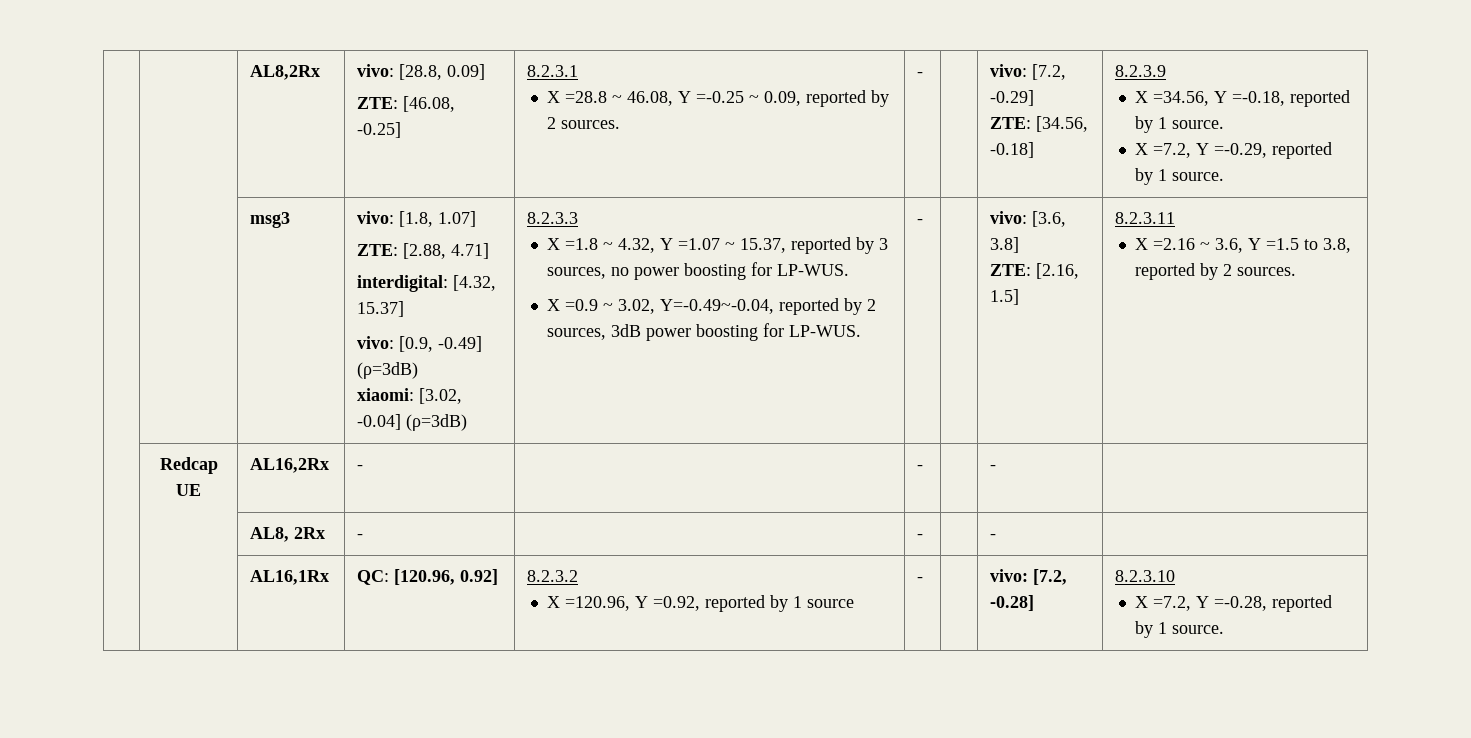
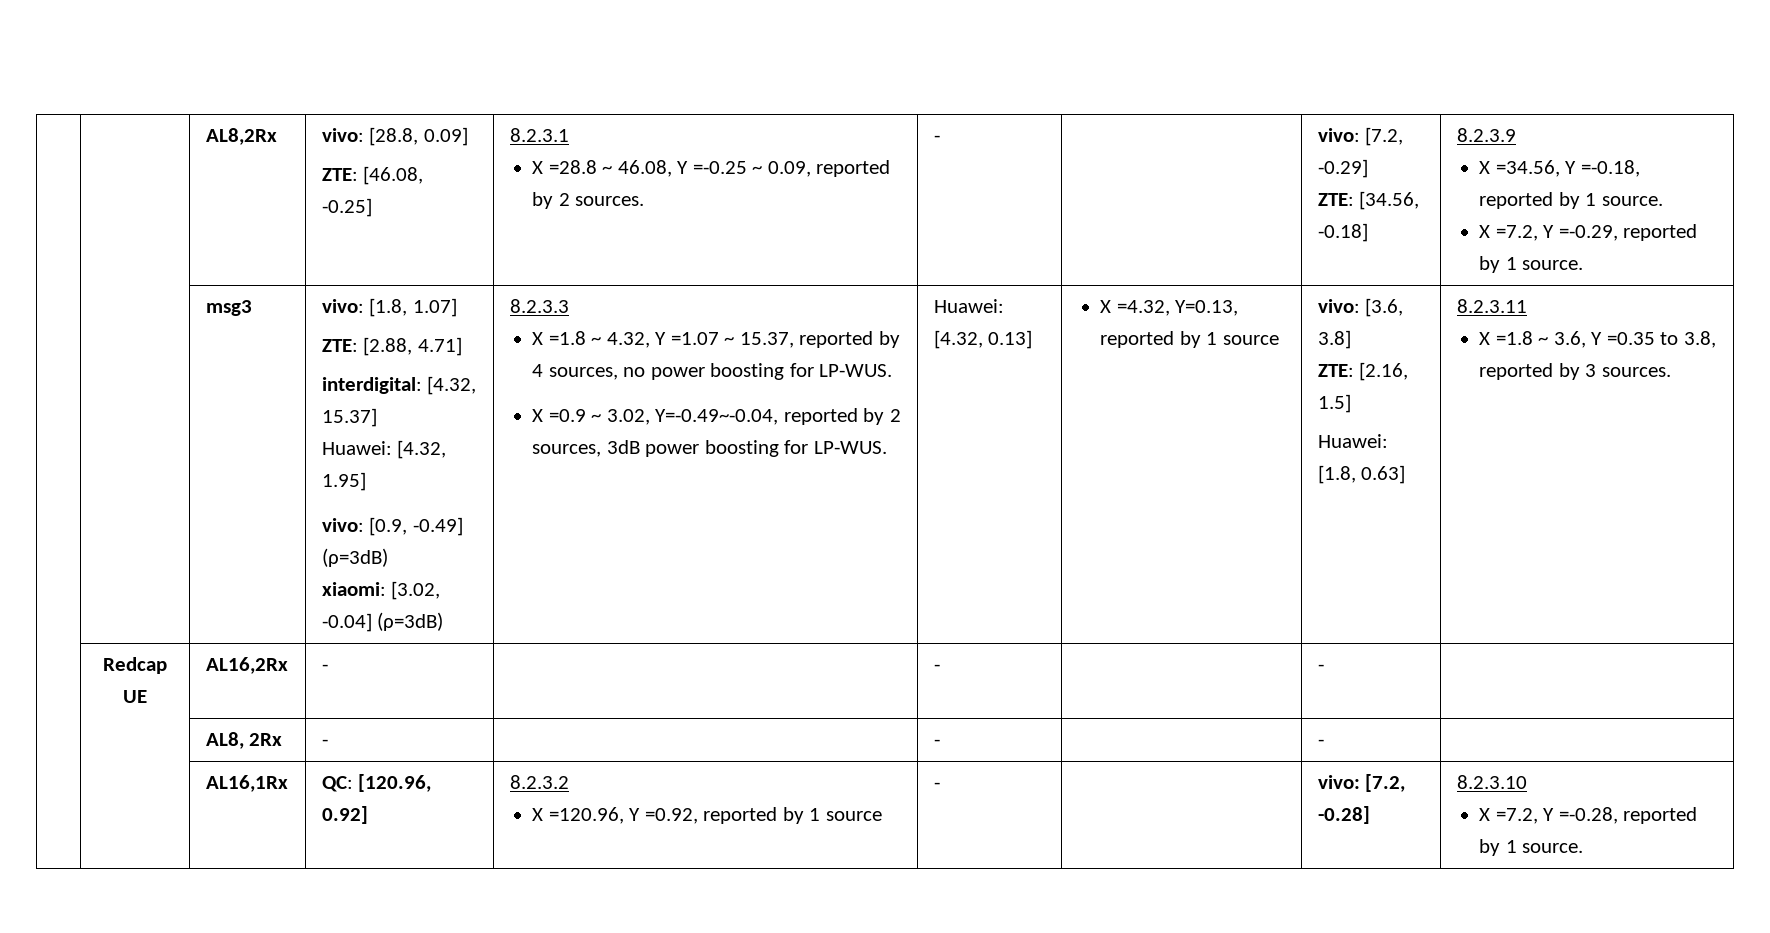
+ Huawei: [4.32, 1.95]
- X =1.8 ~ 4.32, Y =1.07 ~ 15.37, reported by 3 sources, no power boosting for LP-WUS.
+ X =1.8 ~ 4.32, Y =1.07 ~ 15.37, reported by 4 sources, no power boosting for LP-WUS.
- X =0.9 ~ 3.02, Y=-0.49~-0.04, reported by 2 sources, 3dB power boosting for LP-WUS. | -
+ X =0.9 ~ 3.02, Y=-0.49~-0.04, reported by 2 sources, 3dB power boosting for LP-WUS. | Huawei: [4.32, 0.13] | X =4.32, Y=0.13, reported by 1 source
+ Huawei: [1.8, 0.63]
- X =2.16 ~ 3.6, Y =1.5 to 3.8, reported by 2 sources.
+ X =1.8 ~ 3.6, Y =0.35 to 3.8, reported by 3 sources.

